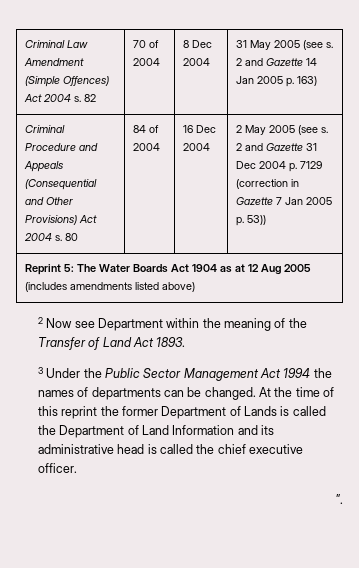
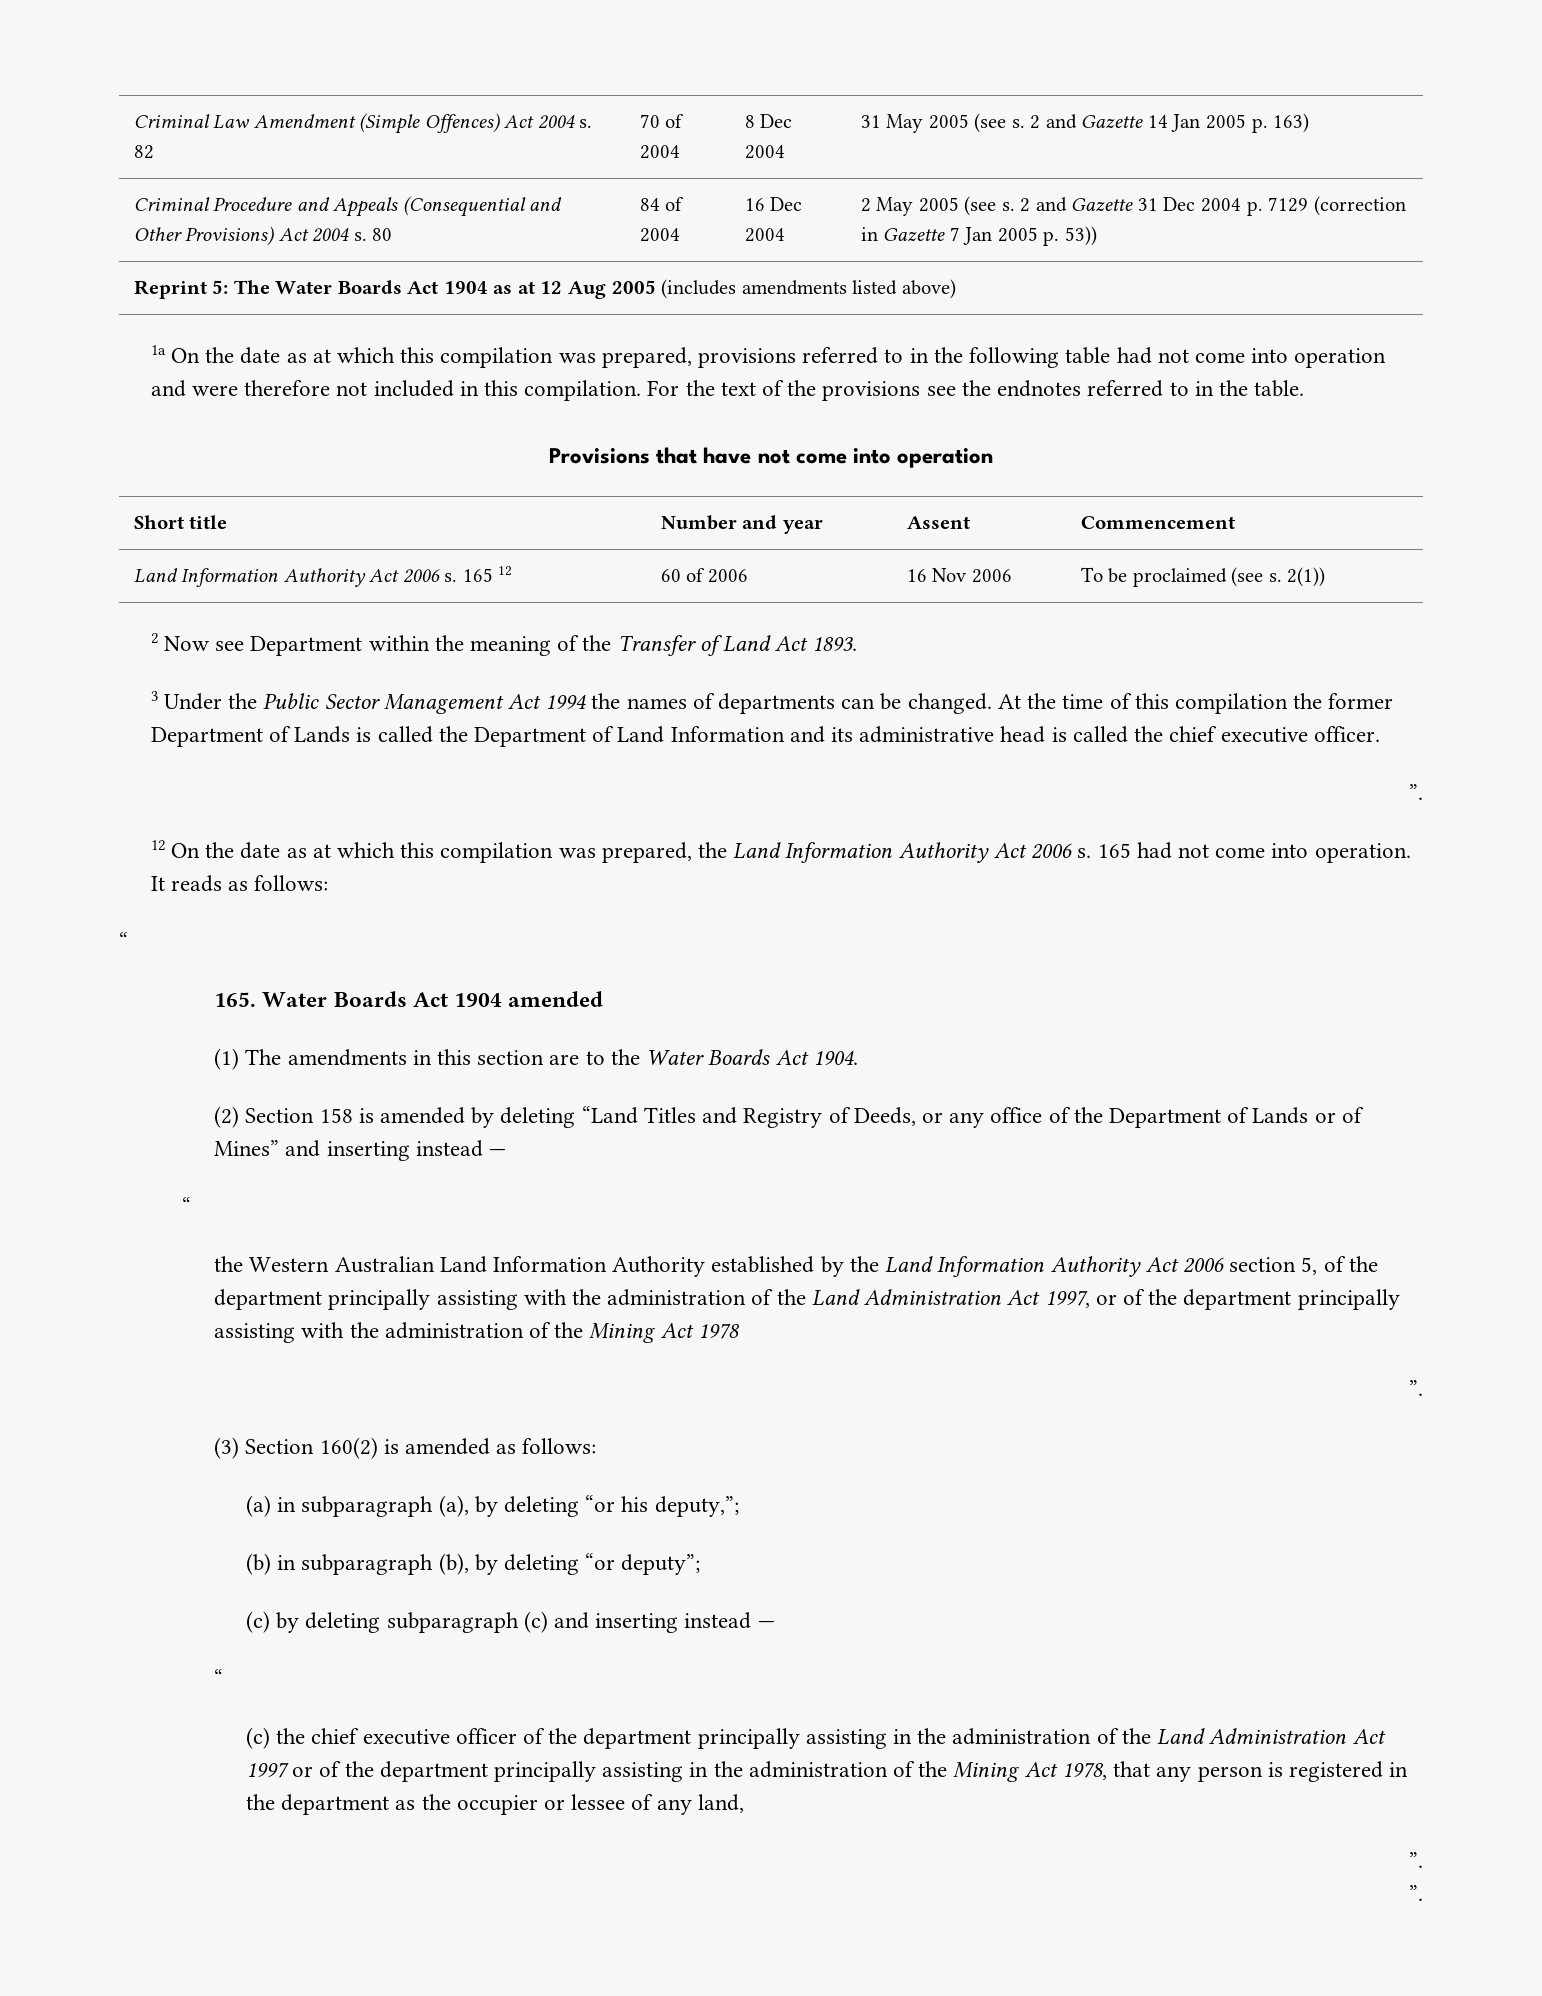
+ 1a On the date as at which this compilation was prepared, provisions referred to in the following table had not come into operation and were therefore not included in this compilation. For the text of the provisions see the endnotes referred to in the table.
+ Provisions that have not come into operation
+ Short title | Number and year | Assent | Commencement
+ Land Information Authority Act 2006 s. 165 12 | 60 of 2006 | 16 Nov 2006 | To be proclaimed (see s. 2(1))
- At the time of this reprint the former Department of Lands is called the Department of Land Information and its administrative head is called the chief executive officer.
+ At the time of this compilation the former Department of Lands is called the Department of Land Information and its administrative head is called the chief executive officer.
+ 12 On the date as at which this compilation was prepared, the Land Information Authority Act 2006 s. 165 had not come into operation. It reads as follows:
+ “
+ 165. Water Boards Act 1904 amended
+ (1) The amendments in this section are to the Water Boards Act 1904.
+ (2) Section 158 is amended by deleting “Land Titles and Registry of Deeds, or any office of the Department of Lands or of Mines” and inserting instead —
+ “
+ the Western Australian Land Information Authority established by the Land Information Authority Act 2006 section 5, of the department principally assisting with the administration of the Land Administration Act 1997, or of the department principally assisting with the administration of the Mining Act 1978
+ ”.
+ (3) Section 160(2) is amended as follows:
+ (a) in subparagraph (a), by deleting “or his deputy,”;
+ (b) in subparagraph (b), by deleting “or deputy”;
+ (c) by deleting subparagraph (c) and inserting instead —
+ “
+ (c) the chief executive officer of the department principally assisting in the administration of the Land Administration Act 1997 or of the department principally assisting in the administration of the Mining Act 1978, that any person is registered in the department as the occupier or lessee of any land,
+ ”.
+ ”.

